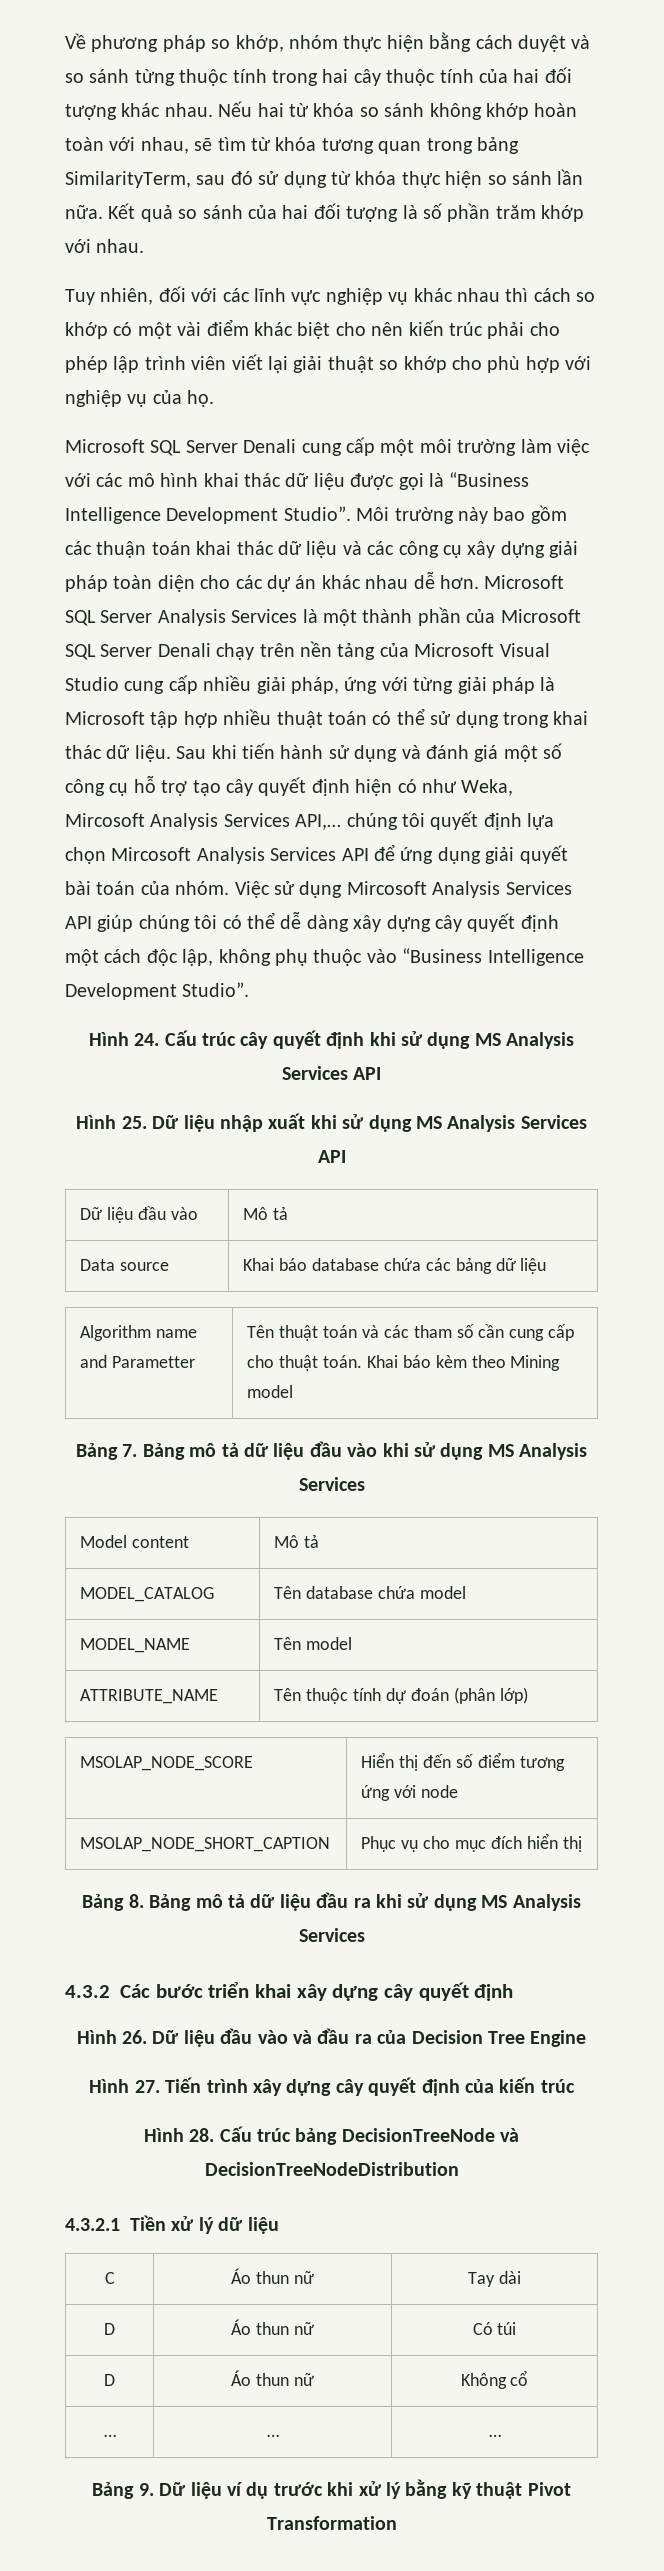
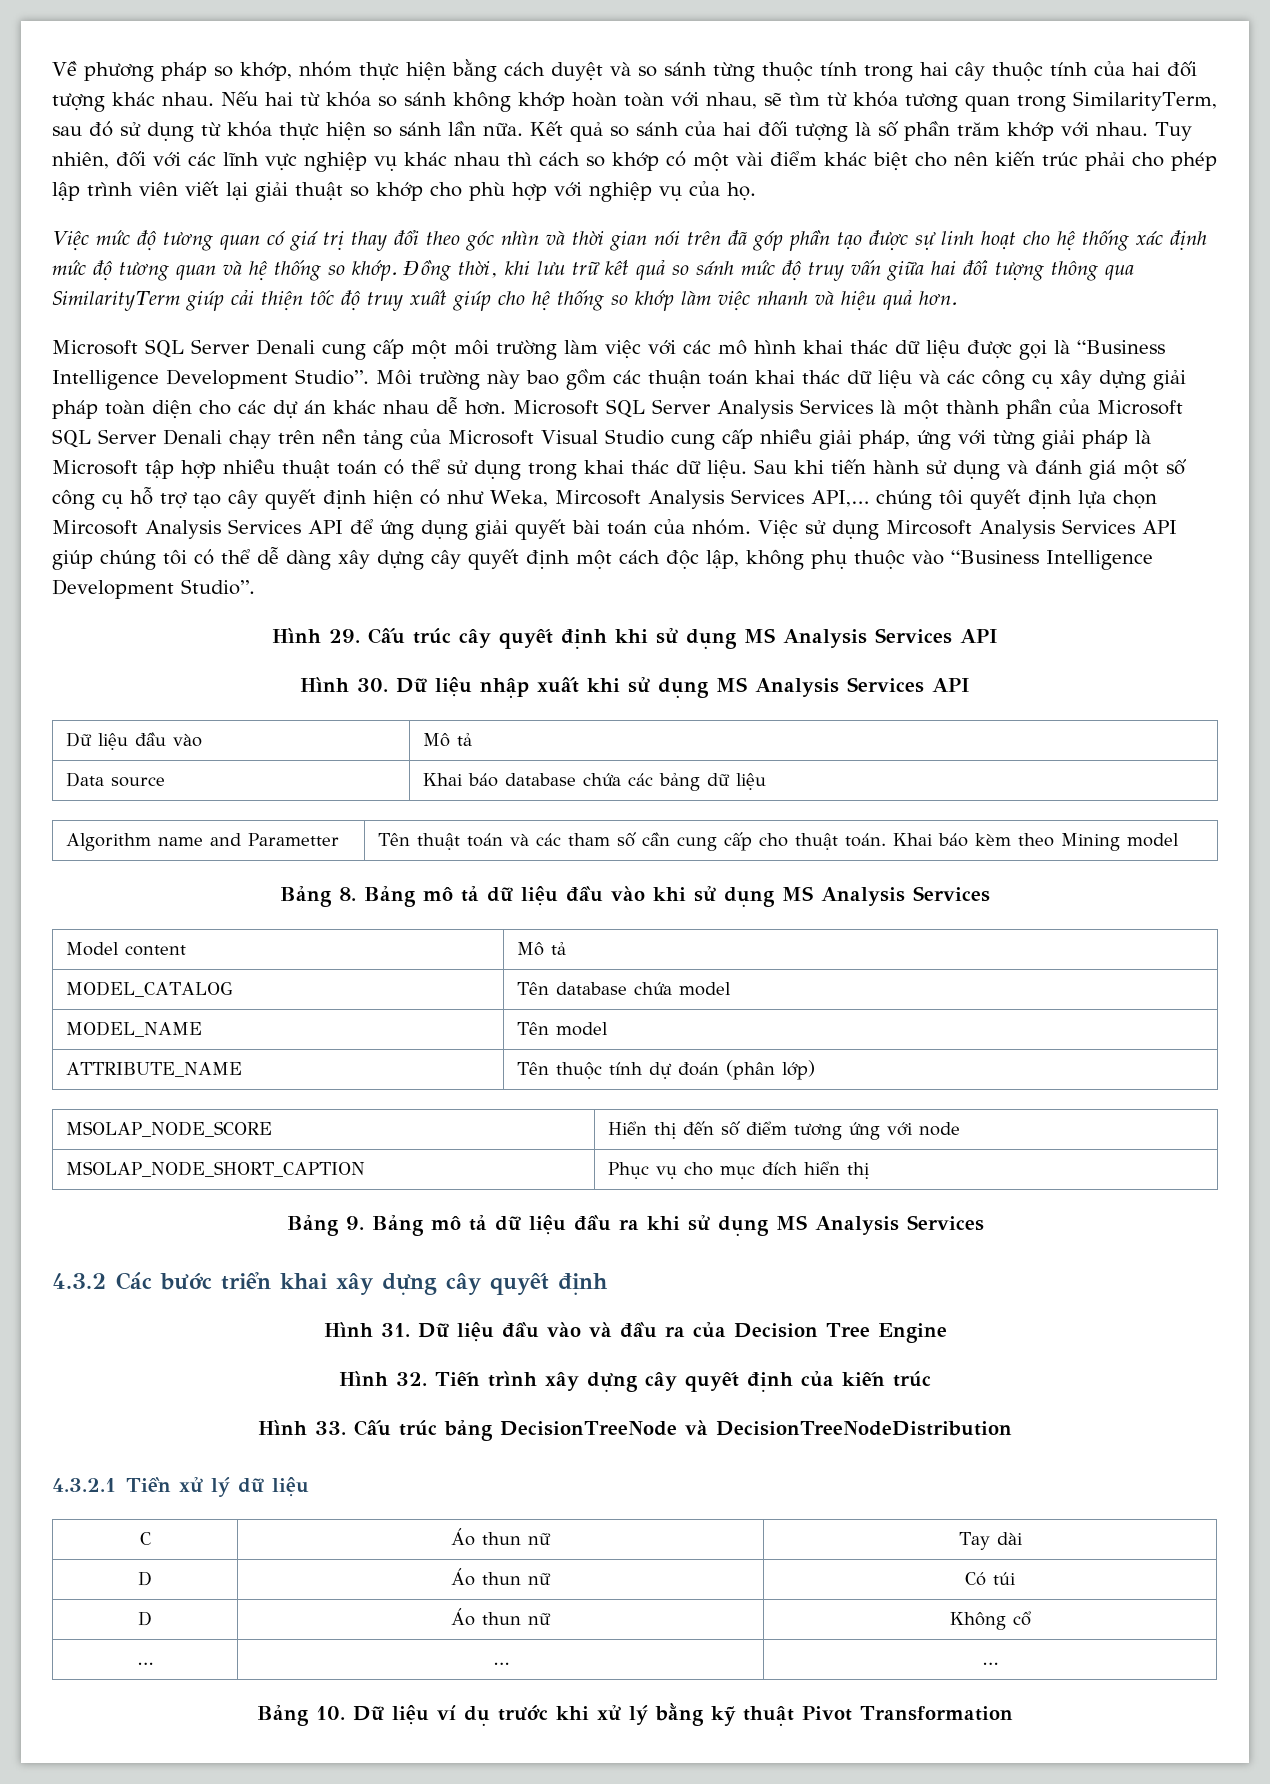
- Nếu hai từ khóa so sánh không khớp hoàn toàn với nhau, sẽ tìm từ khóa tương quan trong bảng SimilarityTerm, sau đó sử dụng từ khóa thực hiện so sánh lần nữa.
+ Nếu hai từ khóa so sánh không khớp hoàn toàn với nhau, sẽ tìm từ khóa tương quan trong SimilarityTerm, sau đó sử dụng từ khóa thực hiện so sánh lần nữa.
- Kết quả so sánh của hai đối tượng là số phần trăm khớp với nhau.
- Tuy nhiên, đối với các lĩnh vực nghiệp vụ khác nhau thì cách so khớp có một vài điểm khác biệt cho nên kiến trúc phải cho phép lập trình viên viết lại giải thuật so khớp cho phù hợp với nghiệp vụ của họ.
+ Kết quả so sánh của hai đối tượng là số phần trăm khớp với nhau. Tuy nhiên, đối với các lĩnh vực nghiệp vụ khác nhau thì cách so khớp có một vài điểm khác biệt cho nên kiến trúc phải cho phép lập trình viên viết lại giải thuật so khớp cho phù hợp với nghiệp vụ của họ.
+ Việc mức độ tương quan có giá trị thay đổi theo góc nhìn và thời gian nói trên đã góp phần tạo được sự linh hoạt cho hệ thống xác định mức độ tương quan và hệ thống so khớp. Đồng thời, khi lưu trữ kết quả so sánh mức độ truy vấn giữa hai đối tượng thông qua SimilarityTerm giúp cải thiện tốc độ truy xuất giúp cho hệ thống so khớp làm việc nhanh và hiệu quả hơn.
- Hình 24. Cấu trúc cây quyết định khi sử dụng MS Analysis Services API
+ Hình 29. Cấu trúc cây quyết định khi sử dụng MS Analysis Services API
- Hình 25. Dữ liệu nhập xuất khi sử dụng MS Analysis Services API
+ Hình 30. Dữ liệu nhập xuất khi sử dụng MS Analysis Services API
- Bảng 7. Bảng mô tả dữ liệu đầu vào khi sử dụng MS Analysis Services
+ Bảng 8. Bảng mô tả dữ liệu đầu vào khi sử dụng MS Analysis Services
- Bảng 8. Bảng mô tả dữ liệu đầu ra khi sử dụng MS Analysis Services
+ Bảng 9. Bảng mô tả dữ liệu đầu ra khi sử dụng MS Analysis Services
- Hình 26. Dữ liệu đầu vào và đầu ra của Decision Tree Engine
+ Hình 31. Dữ liệu đầu vào và đầu ra của Decision Tree Engine
- Hình 27. Tiến trình xây dựng cây quyết định của kiến trúc
+ Hình 32. Tiến trình xây dựng cây quyết định của kiến trúc
- Hình 28. Cấu trúc bảng DecisionTreeNode và DecisionTreeNodeDistribution
+ Hình 33. Cấu trúc bảng DecisionTreeNode và DecisionTreeNodeDistribution
- Bảng 9. Dữ liệu ví dụ trước khi xử lý bằng kỹ thuật Pivot Transformation
+ Bảng 10. Dữ liệu ví dụ trước khi xử lý bằng kỹ thuật Pivot Transformation

